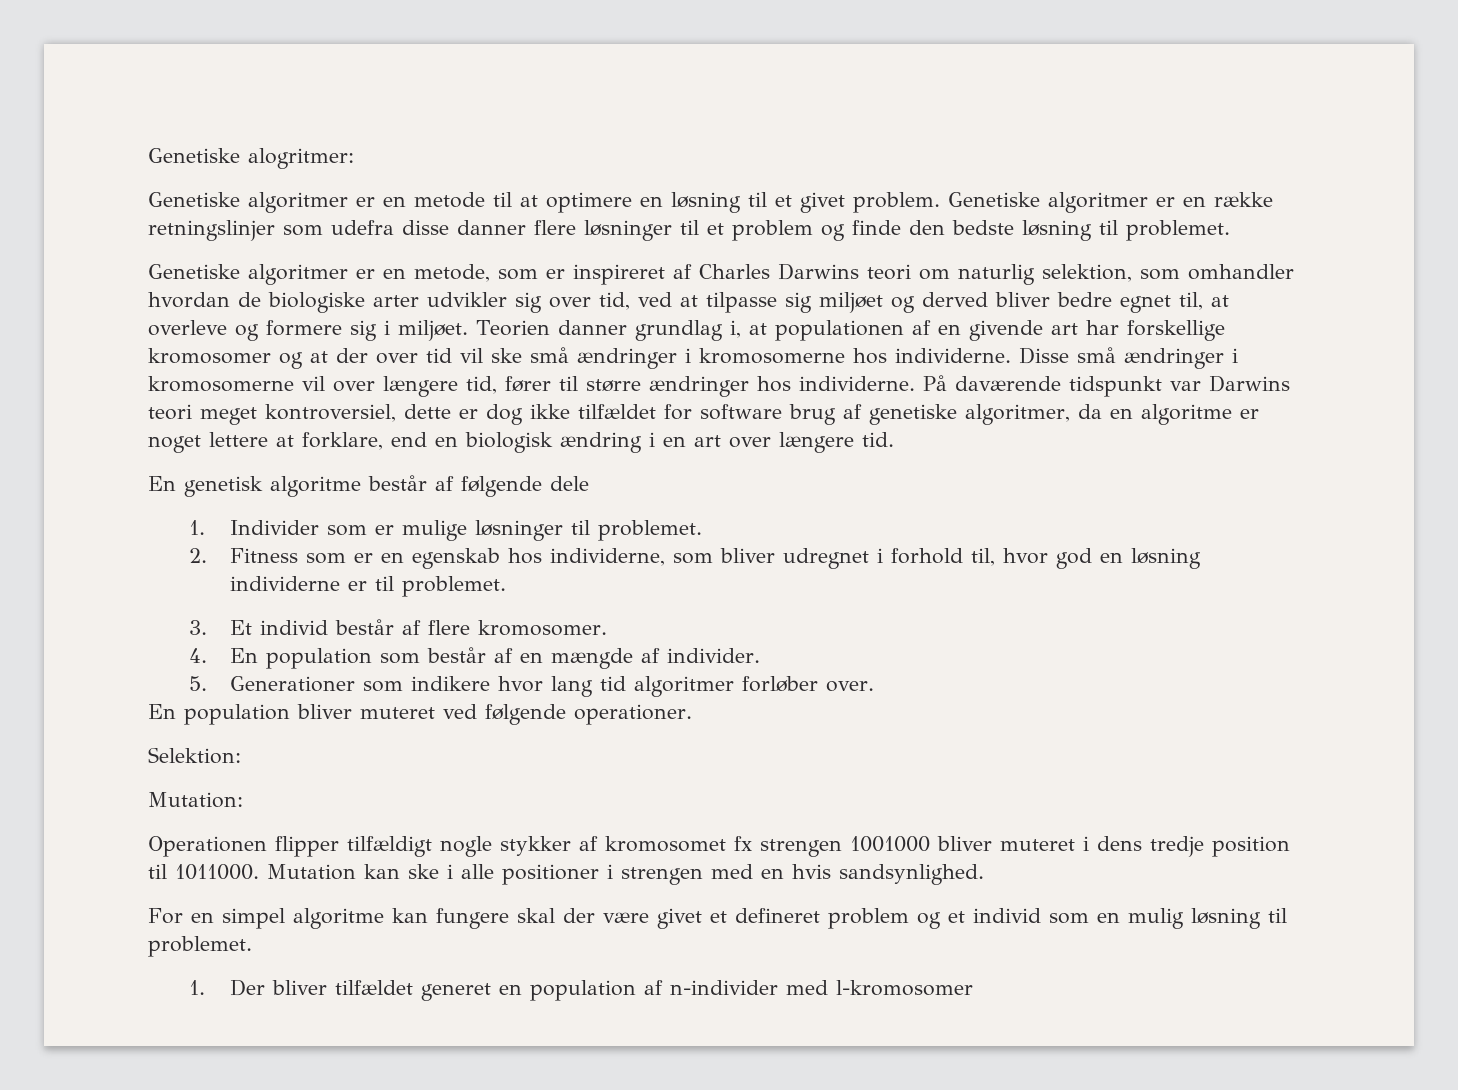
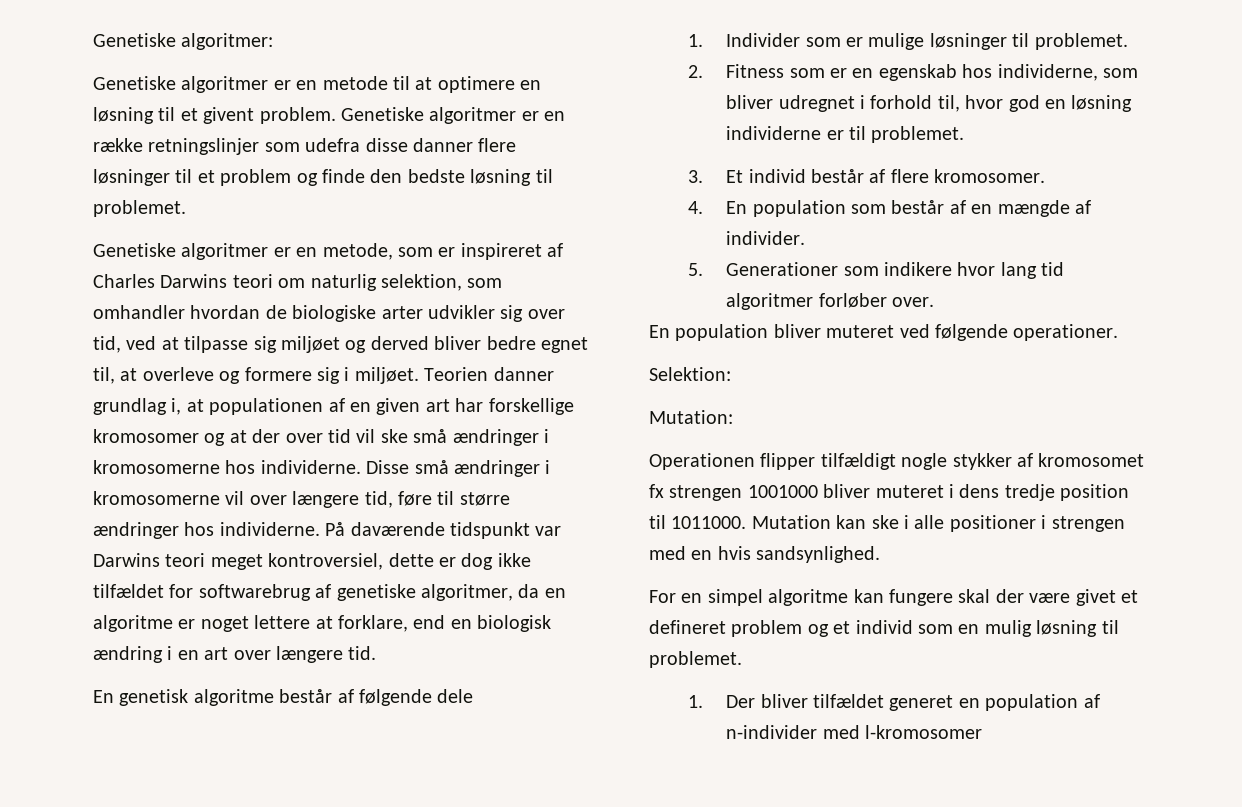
- Genetiske alogritmer:
+ Genetiske algoritmer:
- Genetiske algoritmer er en metode til at optimere en løsning til et givet problem.
+ Genetiske algoritmer er en metode til at optimere en løsning til et givent problem.
- Teorien danner grundlag i, at populationen af en givende art har forskellige kromosomer og at der over tid vil ske små ændringer i kromosomerne hos individerne.
+ Teorien danner grundlag i, at populationen af en given art har forskellige kromosomer og at der over tid vil ske små ændringer i kromosomerne hos individerne.
- Disse små ændringer i kromosomerne vil over længere tid, fører til større ændringer hos individerne.
+ Disse små ændringer i kromosomerne vil over længere tid, føre til større ændringer hos individerne.
- På daværende tidspunkt var Darwins teori meget kontroversiel, dette er dog ikke tilfældet for software brug af genetiske algoritmer, da en algoritme er noget lettere at forklare, end en biologisk ændring i en art over længere tid.
+ På daværende tidspunkt var Darwins teori meget kontroversiel, dette er dog ikke tilfældet for softwarebrug af genetiske algoritmer, da en algoritme er noget lettere at forklare, end en biologisk ændring i en art over længere tid.

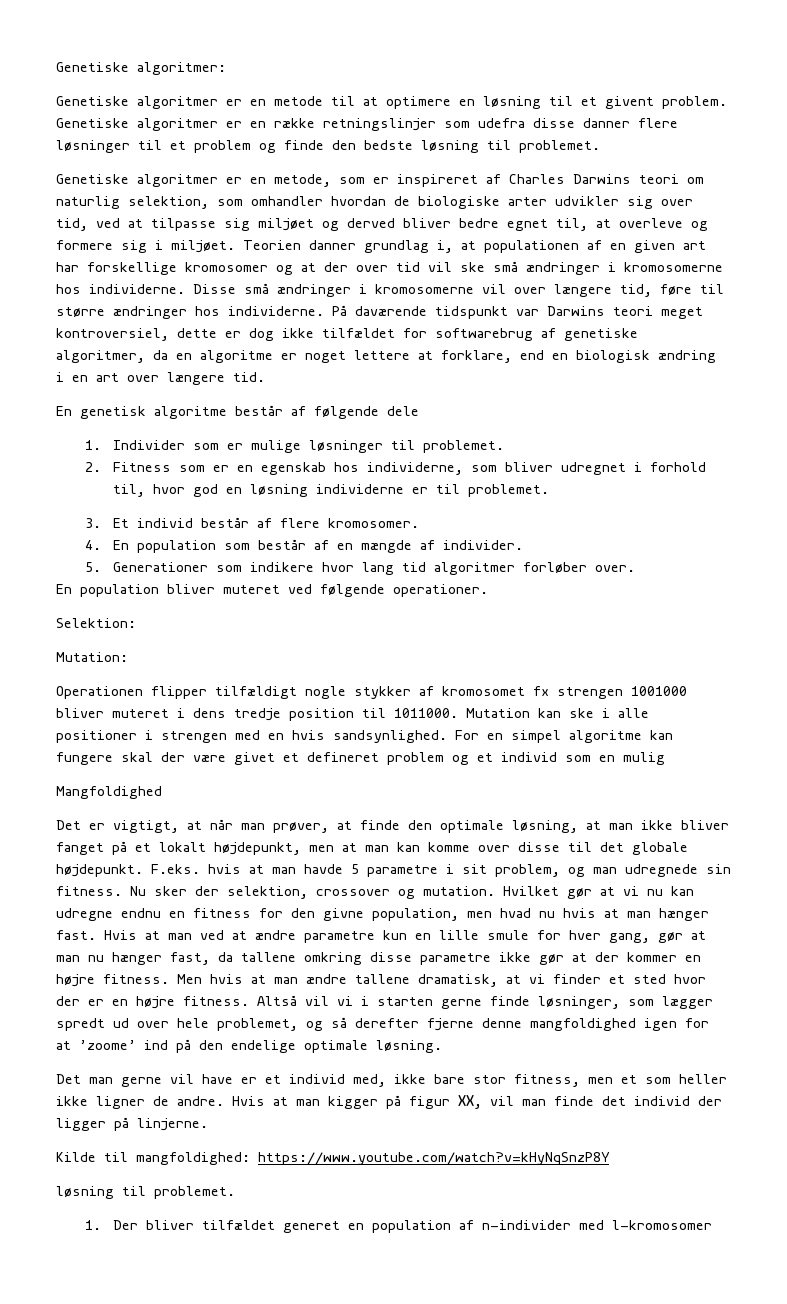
- Mutation kan ske i alle positioner i strengen med en hvis sandsynlighed.
- For en simpel algoritme kan fungere skal der være givet et defineret problem og et individ som en mulig løsning til problemet.
+ Mutation kan ske i alle positioner i strengen med en hvis sandsynlighed. For en simpel algoritme kan fungere skal der være givet et defineret problem og et individ som en mulig
+ Mangfoldighed
+ Det er vigtigt, at når man prøver, at finde den optimale løsning, at man ikke bliver fanget på et lokalt højdepunkt, men at man kan komme over disse til det globale højdepunkt. F.eks. hvis at man havde 5 parametre i sit problem, og man udregnede sin fitness. Nu sker der selektion, crossover og mutation. Hvilket gør at vi nu kan udregne endnu en fitness for den givne population, men hvad nu hvis at man hænger fast. Hvis at man ved at ændre parametre kun en lille smule for hver gang, gør at man nu hænger fast, da tallene omkring disse parametre ikke gør at der kommer en højre fitness. Men hvis at man ændre tallene dramatisk, at vi finder et sted hvor der er en højre fitness. Altså vil vi i starten gerne finde løsninger, som lægger spredt ud over hele problemet, og så derefter fjerne denne mangfoldighed igen for at ’zoome’ ind på den endelige optimale løsning.
+ Det man gerne vil have er et individ med, ikke bare stor fitness, men et som heller ikke ligner de andre. Hvis at man kigger på figur XX, vil man finde det individ der ligger på linjerne.
+ Kilde til mangfoldighed: https://www.youtube.com/watch?v=kHyNqSnzP8Y
+ løsning til problemet.

